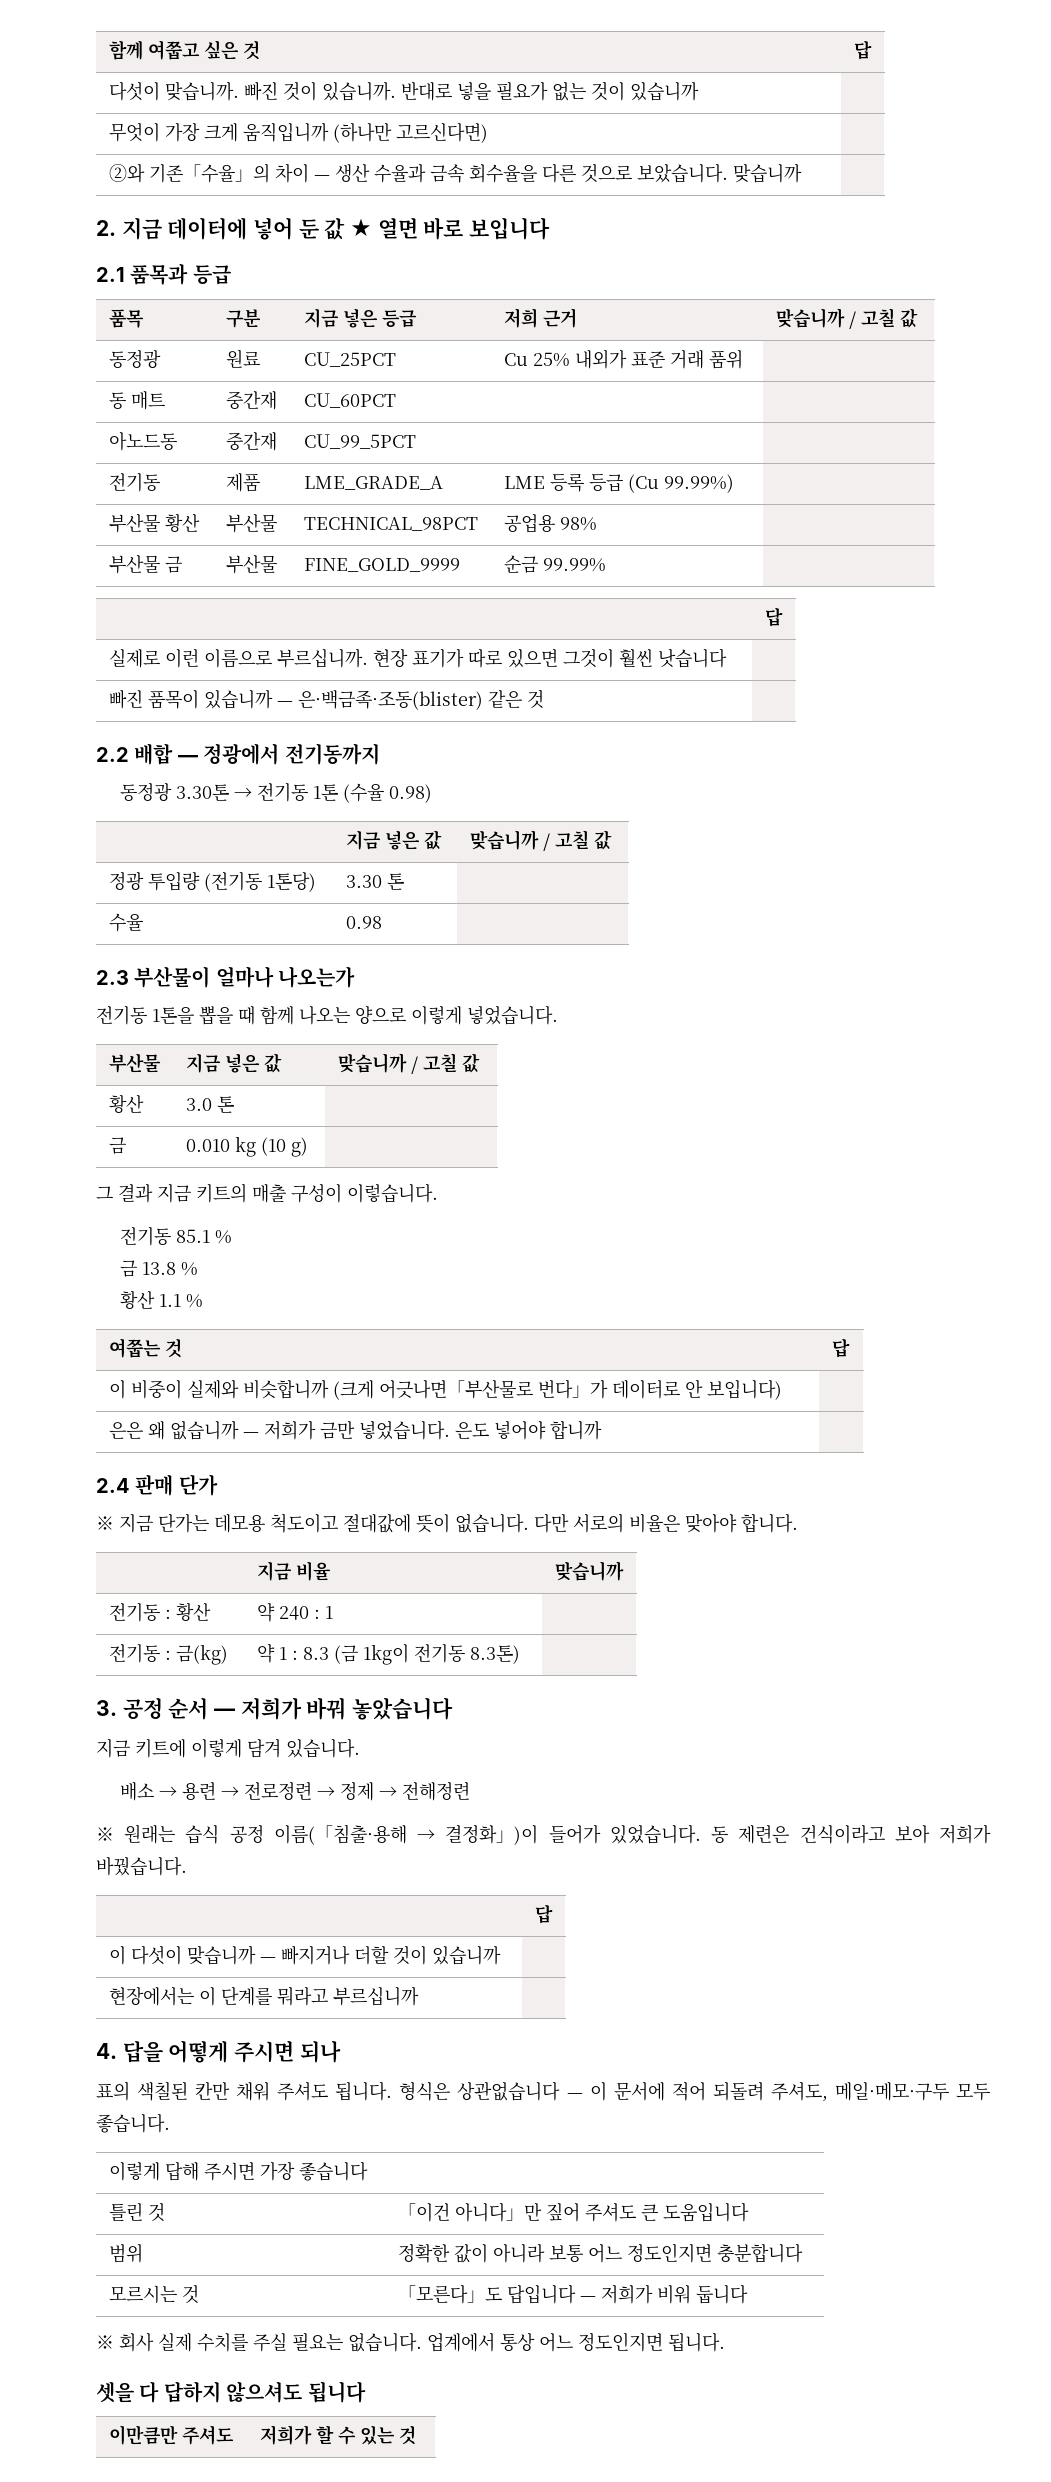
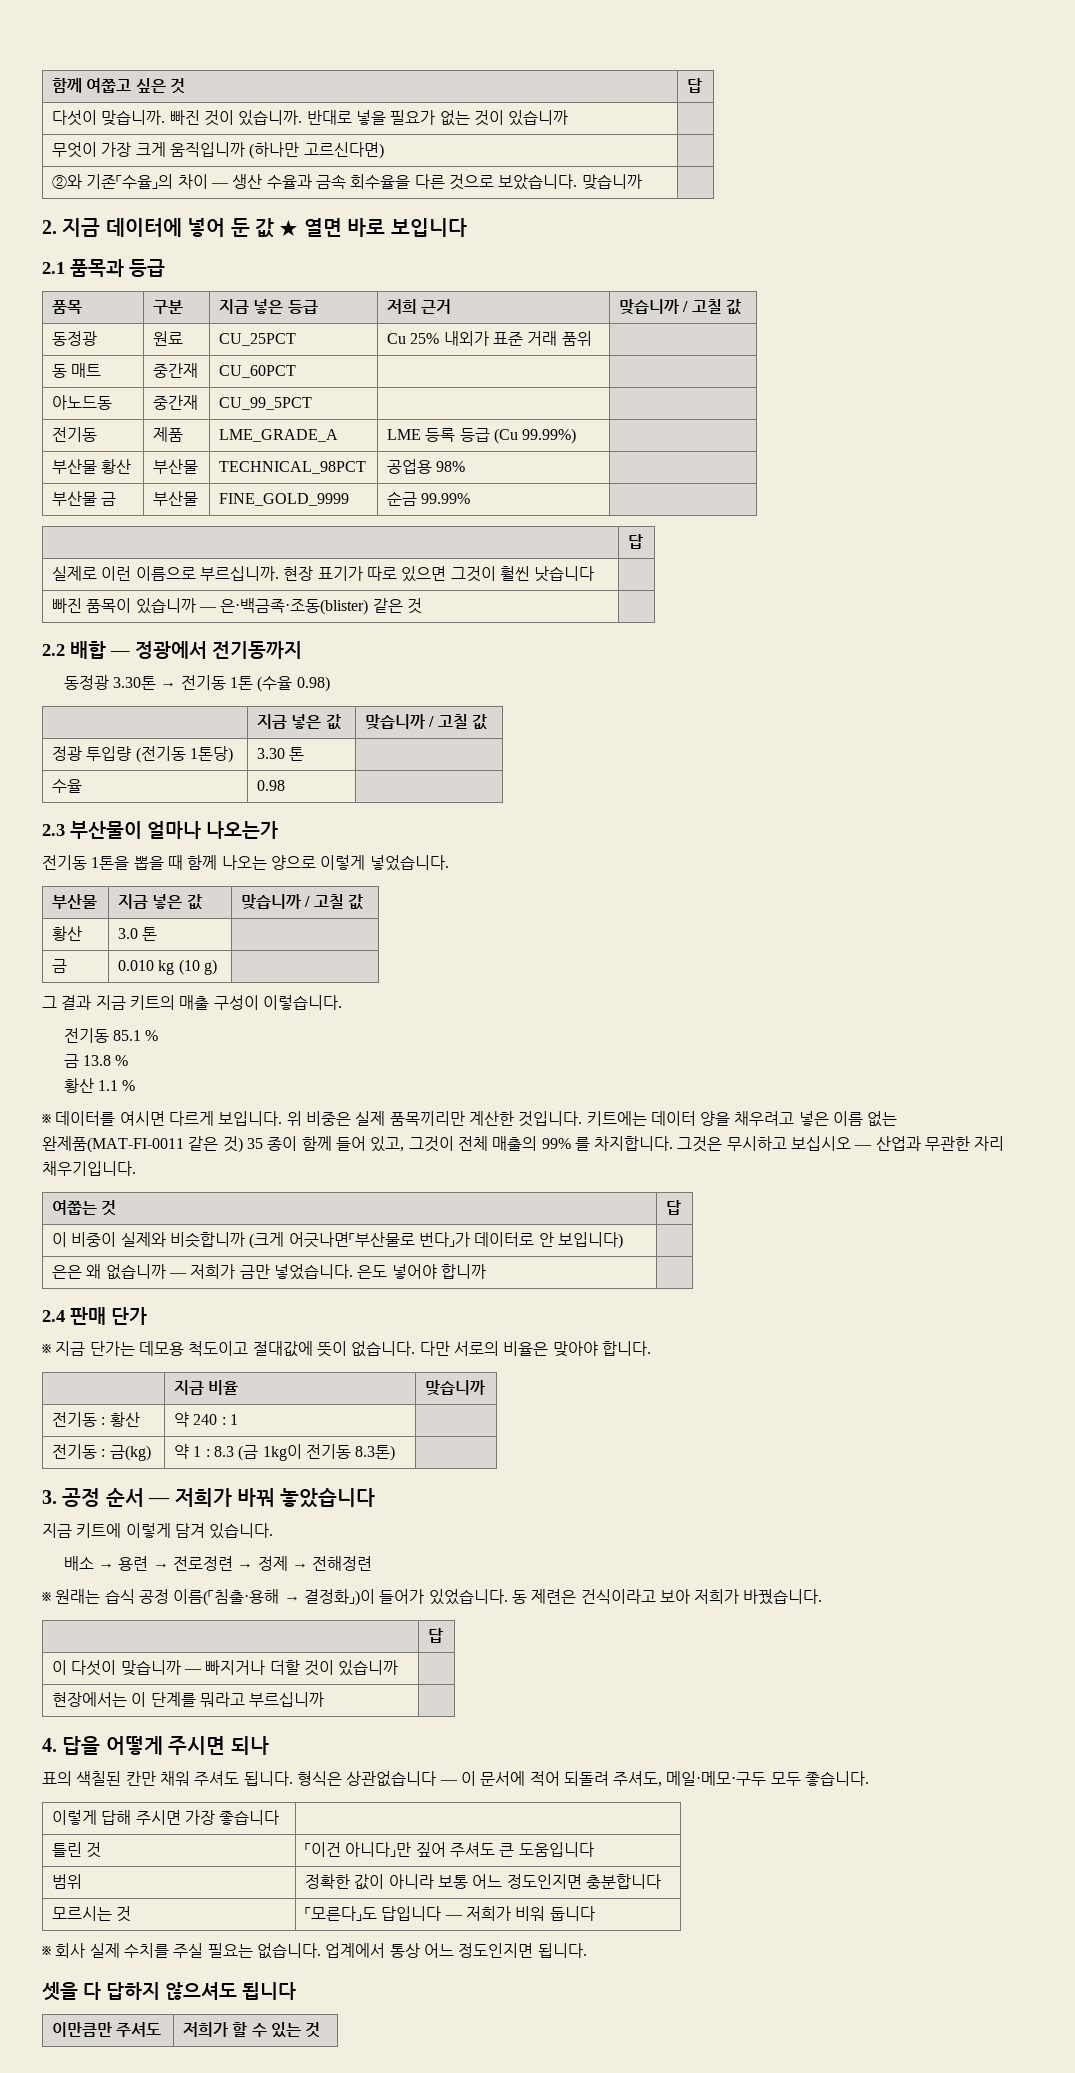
+ ※ 데이터를 여시면 다르게 보입니다. 위 비중은 실제 품목끼리만 계산한 것입니다. 키트에는 데이터 양을 채우려고 넣은 이름 없는 완제품(MAT-FI-0011 같은 것) 35 종이 함께 들어 있고, 그것이 전체 매출의 99% 를 차지합니다. 그것은 무시하고 보십시오 — 산업과 무관한 자리 채우기입니다.

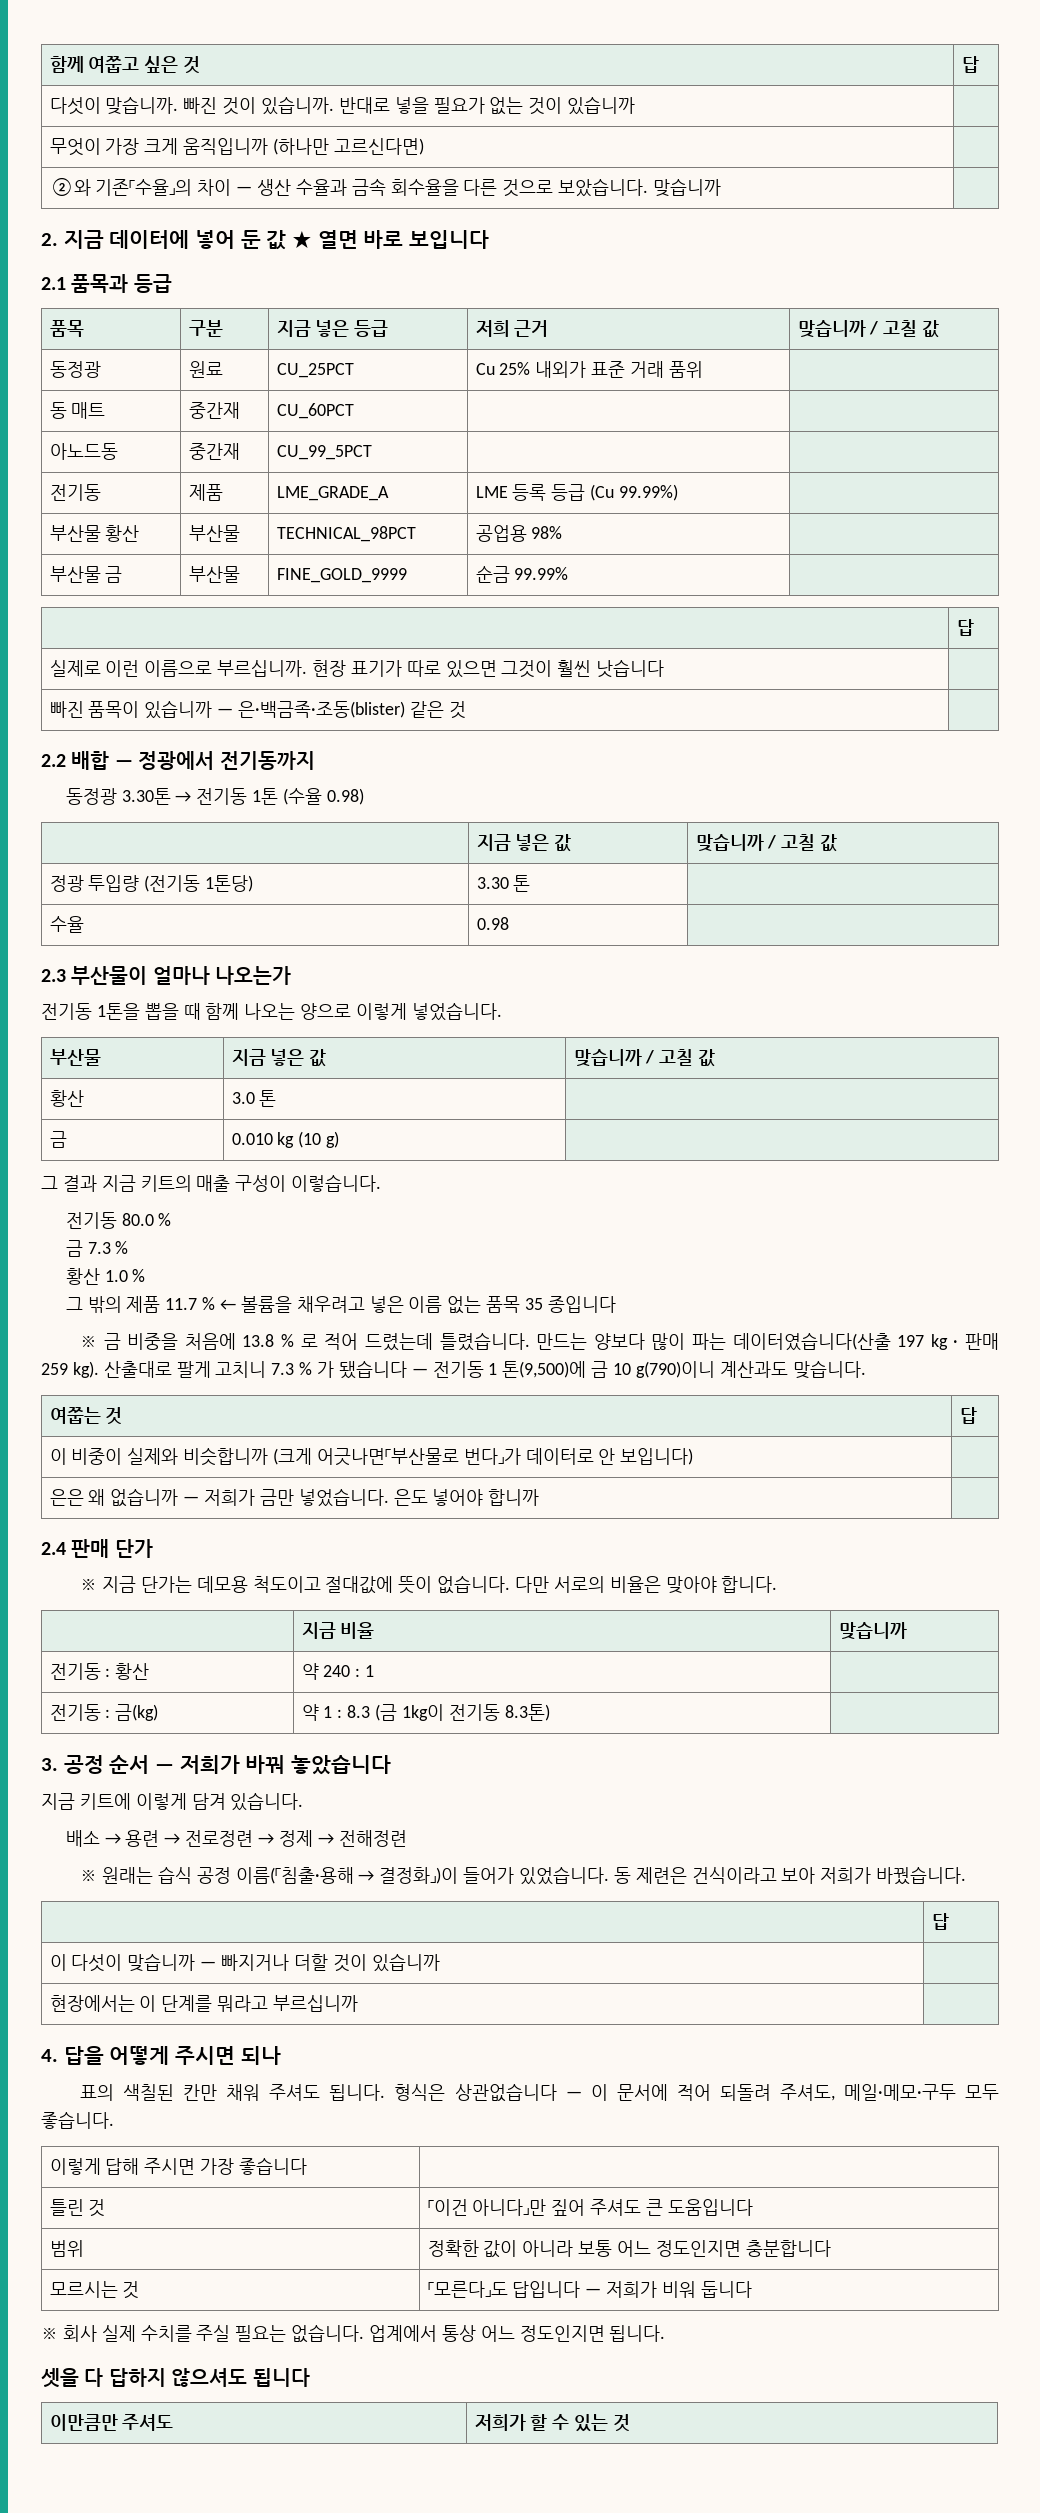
- 전기동 85.1 %
+ 전기동 80.0 %
- 금 13.8 %
+ 금 7.3 %
- 황산 1.1 %
- ※ 데이터를 여시면 다르게 보입니다. 위 비중은 실제 품목끼리만 계산한 것입니다. 키트에는 데이터 양을 채우려고 넣은 이름 없는 완제품(MAT-FI-0011 같은 것) 35 종이 함께 들어 있고, 그것이 전체 매출의 99% 를 차지합니다. 그것은 무시하고 보십시오 — 산업과 무관한 자리 채우기입니다.
+ 황산 1.0 %
+ 그 밖의 제품 11.7 % ← 볼륨을 채우려고 넣은 이름 없는 품목 35 종입니다
+ ※ 금 비중을 처음에 13.8 % 로 적어 드렸는데 틀렸습니다. 만드는 양보다 많이 파는 데이터였습니다(산출 197 kg · 판매 259 kg). 산출대로 팔게 고치니 7.3 % 가 됐습니다 — 전기동 1 톤(9,500)에 금 10 g(790)이니 계산과도 맞습니다.

